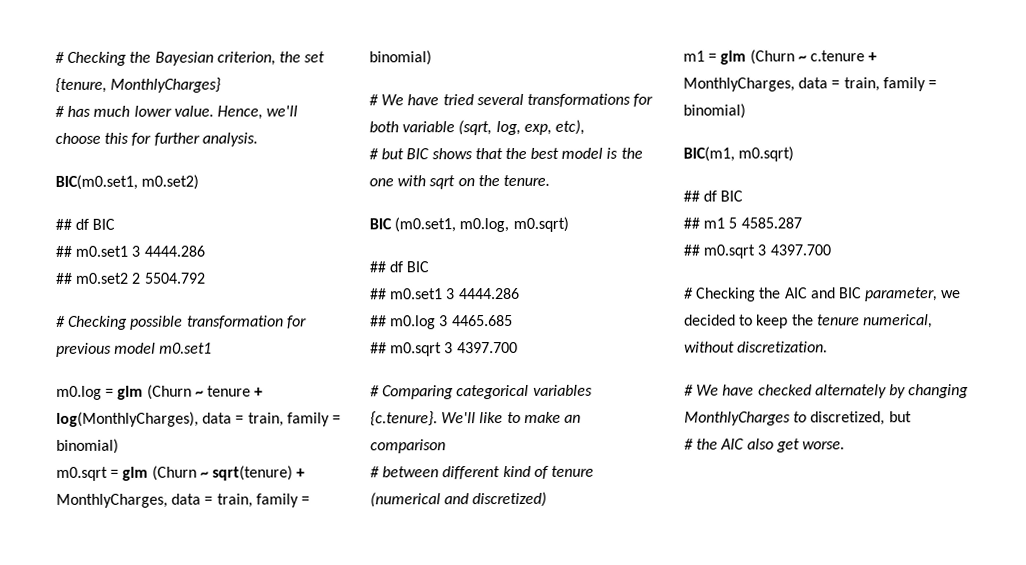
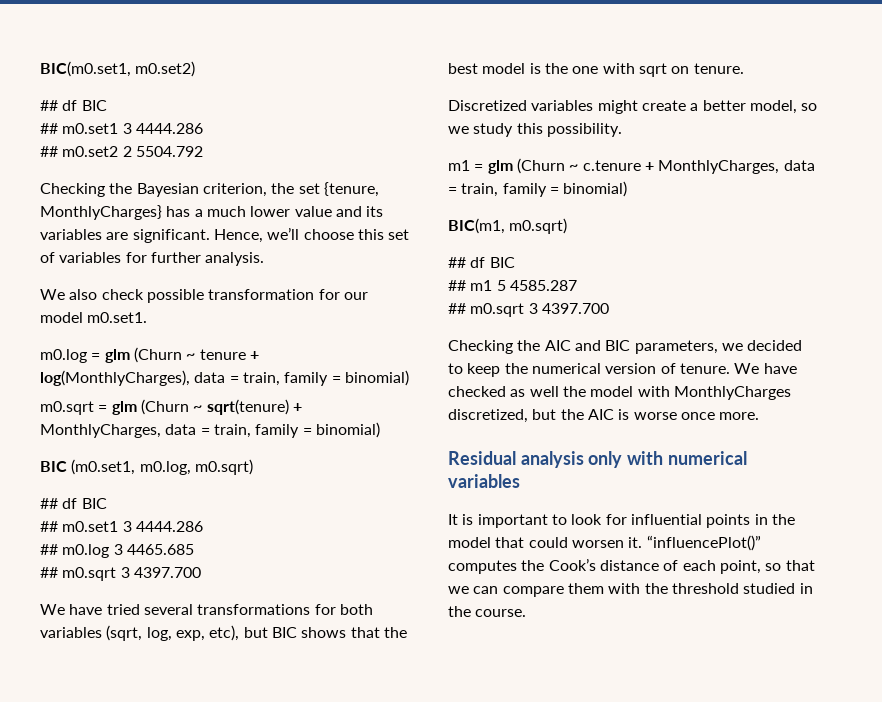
- # Checking the Bayesian criterion, the set {tenure, MonthlyCharges}
- # has much lower value. Hence, we'll choose this for further analysis.
- # Checking possible transformation for previous model m0.set1
+ Checking the Bayesian criterion, the set {tenure, MonthlyCharges} has a much lower value and its variables are significant. Hence, we’ll choose this set of variables for further analysis.
+ We also check possible transformation for our model m0.set1.
- # We have tried several transformations for both variable (sqrt, log, exp, etc),
- # but BIC shows that the best model is the one with sqrt on the tenure.
- # Comparing categorical variables {c.tenure}. We'll like to make an comparison
- # between different kind of tenure (numerical and discretized)
+ We have tried several transformations for both variables (sqrt, log, exp, etc), but BIC shows that the best model is the one with sqrt on tenure.
+ Discretized variables might create a better model, so we study this possibility.
- # Checking the AIC and BIC parameter, we decided to keep the tenure numerical, without discretization.
- # We have checked alternately by changing MonthlyCharges to discretized, but
- # the AIC also get worse.
+ Checking the AIC and BIC parameters, we decided to keep the numerical version of tenure. We have checked as well the model with MonthlyCharges discretized, but the AIC is worse once more.
+ Residual analysis only with numerical variables
+ It is important to look for influential points in the model that could worsen it. “influencePlot()” computes the Cook’s distance of each point, so that we can compare them with the threshold studied in the course.

